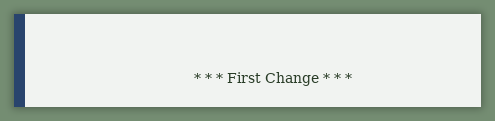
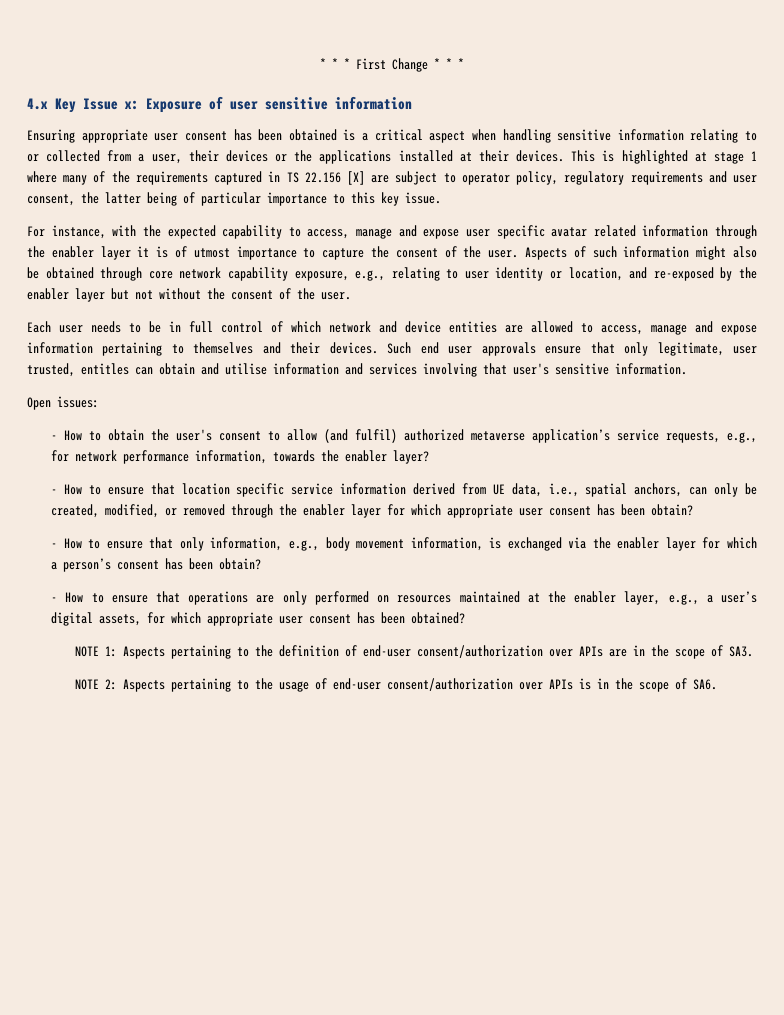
+ 4.x Key Issue x: Exposure of user sensitive information
+ Ensuring appropriate user consent has been obtained is a critical aspect when handling sensitive information relating to or collected from a user, their devices or the applications installed at their devices. This is highlighted at stage 1 where many of the requirements captured in TS 22.156 [X] are subject to operator policy, regulatory requirements and user consent, the latter being of particular importance to this key issue.
+ For instance, with the expected capability to access, manage and expose user specific avatar related information through the enabler layer it is of utmost importance to capture the consent of the user. Aspects of such information might also be obtained through core network capability exposure, e.g., relating to user identity or location, and re-exposed by the enabler layer but not without the consent of the user.
+ Each user needs to be in full control of which network and device entities are allowed to access, manage and expose information pertaining to themselves and their devices. Such end user approvals ensure that only legitimate, user trusted, entitles can obtain and utilise information and services involving that user's sensitive information.
+ Open issues:
+ - How to obtain the user's consent to allow (and fulfil) authorized metaverse application’s service requests, e.g., for network performance information, towards the enabler layer?
+ - How to ensure that location specific service information derived from UE data, i.e., spatial anchors, can only be created, modified, or removed through the enabler layer for which appropriate user consent has been obtain?
+ - How to ensure that only information, e.g., body movement information, is exchanged via the enabler layer for which a person’s consent has been obtain?
+ - How to ensure that operations are only performed on resources maintained at the enabler layer, e.g., a user’s digital assets, for which appropriate user consent has been obtained?
+ NOTE 1: Aspects pertaining to the definition of end-user consent/authorization over APIs are in the scope of SA3.
+ NOTE 2: Aspects pertaining to the usage of end-user consent/authorization over APIs is in the scope of SA6.

